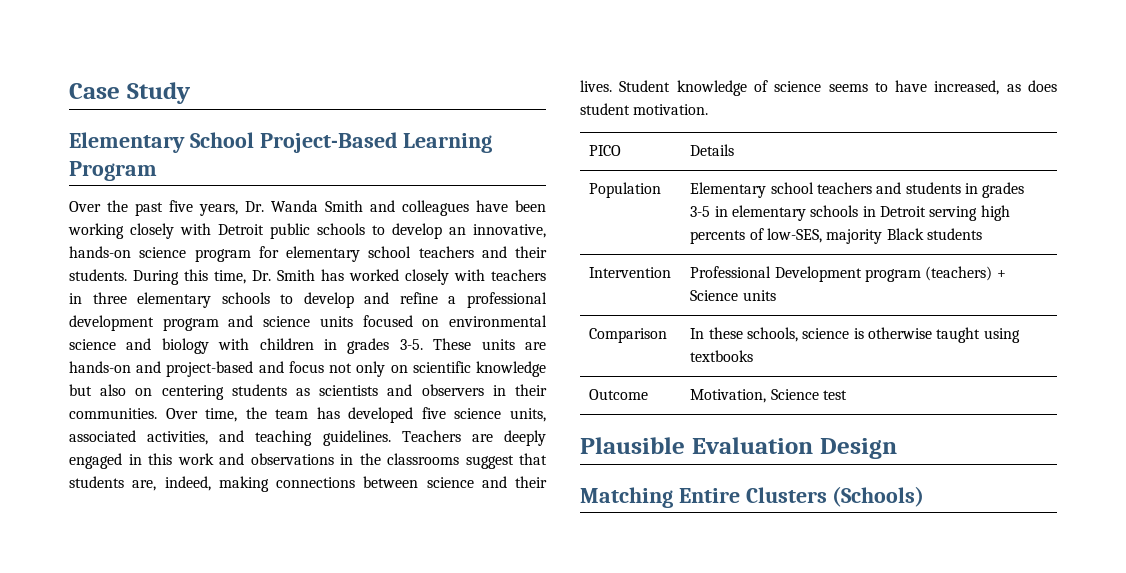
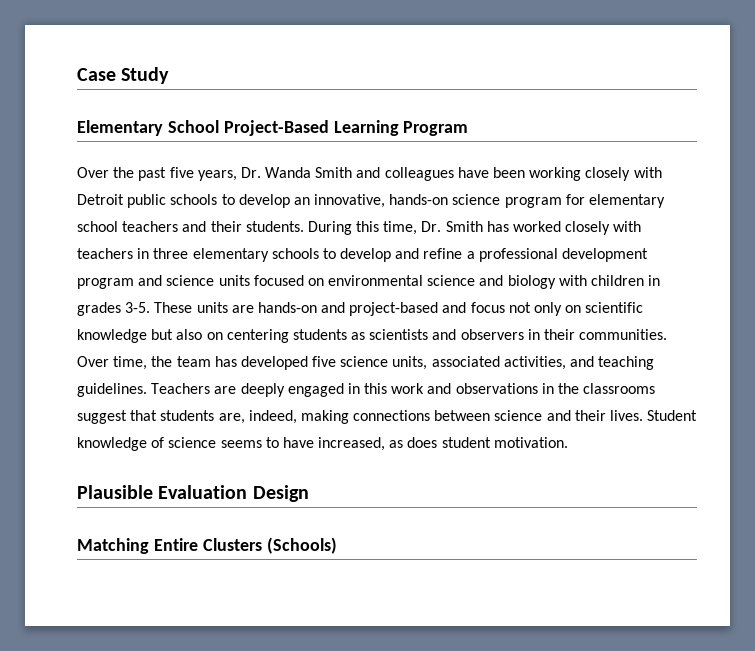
- PICO | Details
- Population | Elementary school teachers and students in grades 3-5 in elementary schools in Detroit serving high percents of low-SES, majority Black students
- Intervention | Professional Development program (teachers) + Science units
- Comparison | In these schools, science is otherwise taught using textbooks
- Outcome | Motivation, Science test

